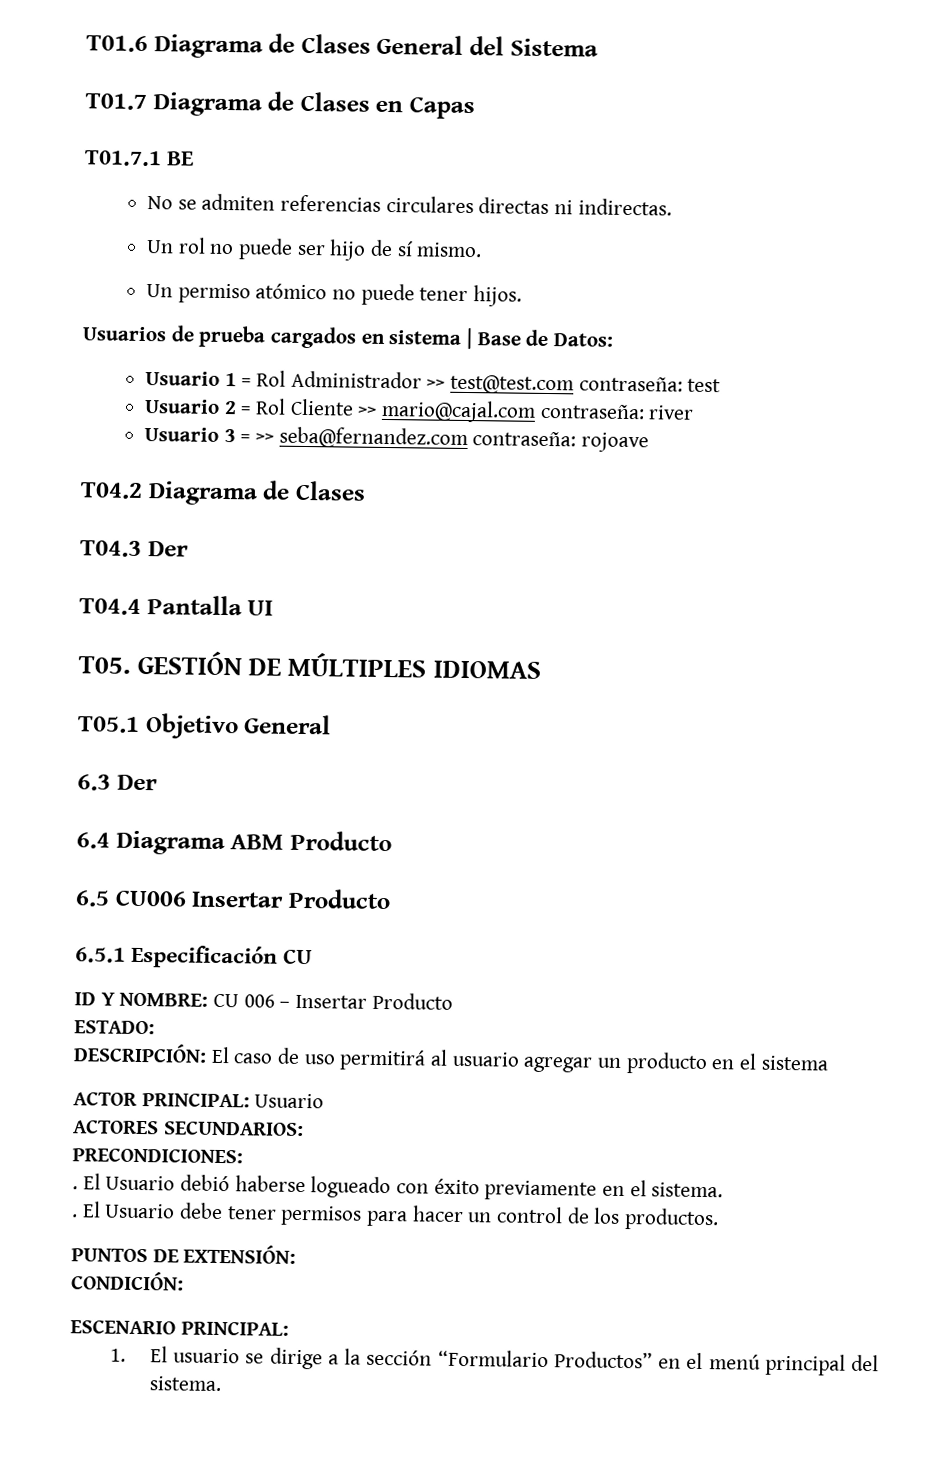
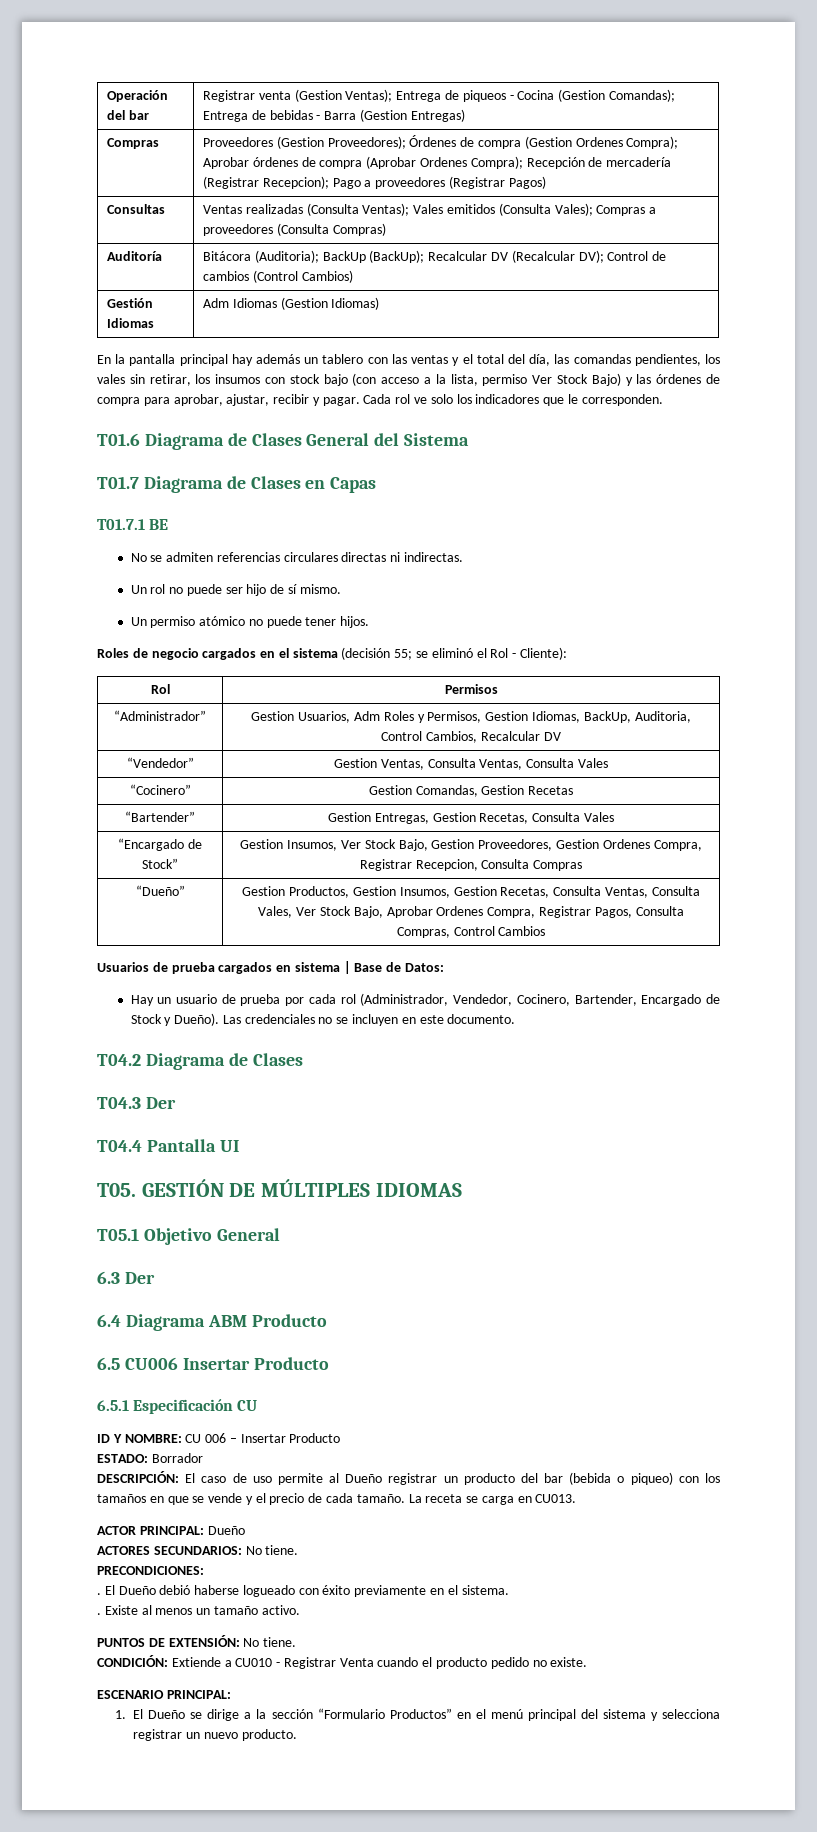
+ Operación del bar | Registrar venta (Gestion Ventas); Entrega de piqueos - Cocina (Gestion Comandas); Entrega de bebidas - Barra (Gestion Entregas)
+ Compras | Proveedores (Gestion Proveedores); Órdenes de compra (Gestion Ordenes Compra); Aprobar órdenes de compra (Aprobar Ordenes Compra); Recepción de mercadería (Registrar Recepcion); Pago a proveedores (Registrar Pagos)
+ Consultas | Ventas realizadas (Consulta Ventas); Vales emitidos (Consulta Vales); Compras a proveedores (Consulta Compras)
+ Auditoría | Bitácora (Auditoria); BackUp (BackUp); Recalcular DV (Recalcular DV); Control de cambios (Control Cambios)
+ Gestión Idiomas | Adm Idiomas (Gestion Idiomas)
+ En la pantalla principal hay además un tablero con las ventas y el total del día, las comandas pendientes, los vales sin retirar, los insumos con stock bajo (con acceso a la lista, permiso Ver Stock Bajo) y las órdenes de compra para aprobar, ajustar, recibir y pagar. Cada rol ve solo los indicadores que le corresponden.
+ Roles de negocio cargados en el sistema (decisión 55; se eliminó el Rol - Cliente):
+ Rol | Permisos
+ “Administrador” | Gestion Usuarios, Adm Roles y Permisos, Gestion Idiomas, BackUp, Auditoria, Control Cambios, Recalcular DV
+ “Vendedor” | Gestion Ventas, Consulta Ventas, Consulta Vales
+ “Cocinero” | Gestion Comandas, Gestion Recetas
+ “Bartender” | Gestion Entregas, Gestion Recetas, Consulta Vales
+ “Encargado de Stock” | Gestion Insumos, Ver Stock Bajo, Gestion Proveedores, Gestion Ordenes Compra, Registrar Recepcion, Consulta Compras
+ “Dueño” | Gestion Productos, Gestion Insumos, Gestion Recetas, Consulta Ventas, Consulta Vales, Ver Stock Bajo, Aprobar Ordenes Compra, Registrar Pagos, Consulta Compras, Control Cambios
- Usuario 1 = Rol Administrador >> test@test.com contraseña: test
- Usuario 2 = Rol Cliente >> mario@cajal.com contraseña: river
- Usuario 3 = >> seba@fernandez.com contraseña: rojoave
+ Hay un usuario de prueba por cada rol (Administrador, Vendedor, Cocinero, Bartender, Encargado de Stock y Dueño). Las credenciales no se incluyen en este documento.
- ESTADO:
+ ESTADO: Borrador
- DESCRIPCIÓN: El caso de uso permitirá al usuario agregar un producto en el sistema
+ DESCRIPCIÓN: El caso de uso permite al Dueño registrar un producto del bar (bebida o piqueo) con los tamaños en que se vende y el precio de cada tamaño. La receta se carga en CU013.
- ACTOR PRINCIPAL: Usuario
+ ACTOR PRINCIPAL: Dueño
- ACTORES SECUNDARIOS:
+ ACTORES SECUNDARIOS: No tiene.
- El Usuario debió haberse logueado con éxito previamente en el sistema.
+ El Dueño debió haberse logueado con éxito previamente en el sistema.
- El Usuario debe tener permisos para hacer un control de los productos.
+ Existe al menos un tamaño activo.
- PUNTOS DE EXTENSIÓN:
+ PUNTOS DE EXTENSIÓN: No tiene.
- CONDICIÓN:
+ CONDICIÓN: Extiende a CU010 - Registrar Venta cuando el producto pedido no existe.
- 1. El usuario se dirige a la sección “Formulario Productos” en el menú principal del sistema.
+ 1. El Dueño se dirige a la sección “Formulario Productos” en el menú principal del sistema y selecciona registrar un nuevo producto.

